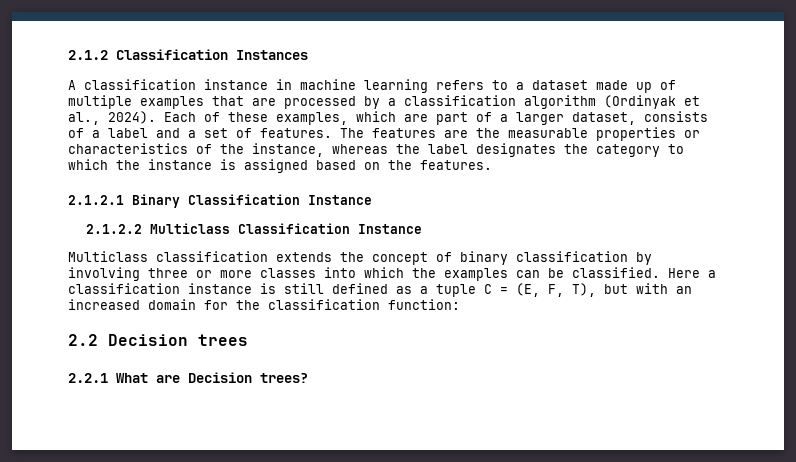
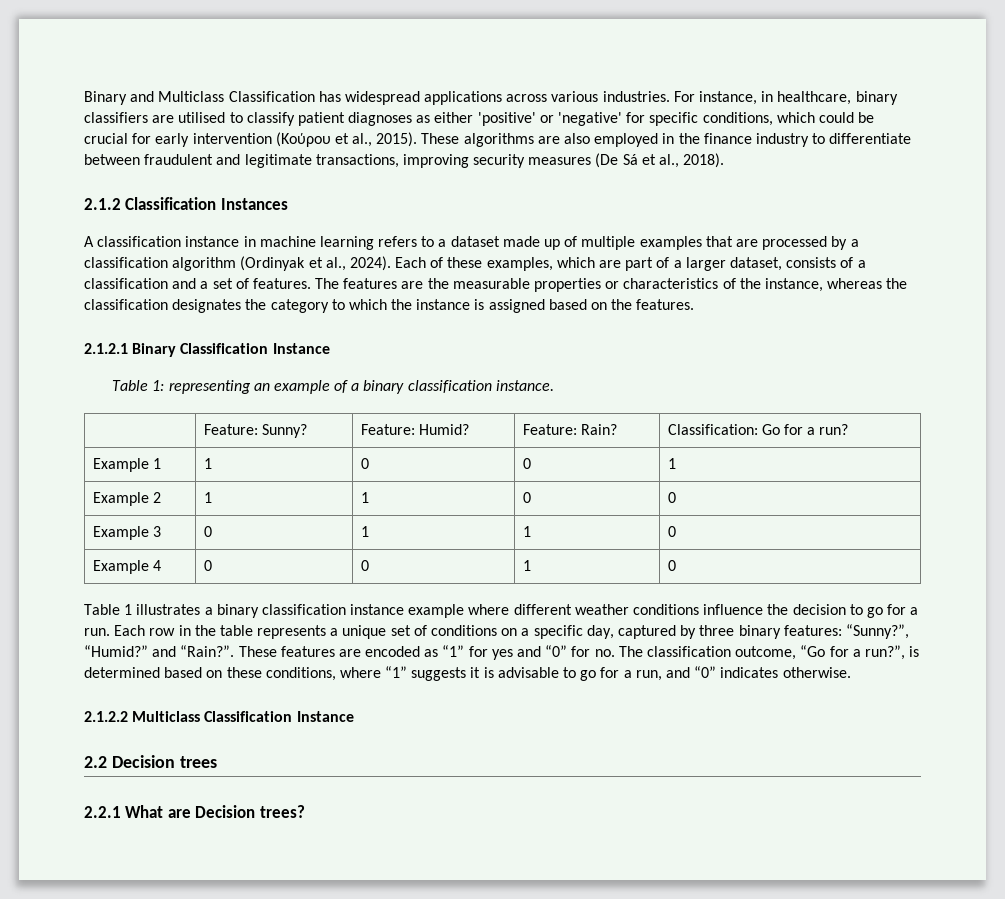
+ Binary and Multiclass Classification has widespread applications across various industries. For instance, in healthcare, binary classifiers are utilised to classify patient diagnoses as either 'positive' or 'negative' for specific conditions, which could be crucial for early intervention (Κούρου et al., 2015). These algorithms are also employed in the finance industry to differentiate between fraudulent and legitimate transactions, improving security measures (De Sá et al., 2018).
- Each of these examples, which are part of a larger dataset, consists of a label and a set of features.
+ Each of these examples, which are part of a larger dataset, consists of a classification and a set of features.
- The features are the measurable properties or characteristics of the instance, whereas the label designates the category to which the instance is assigned based on the features.
+ The features are the measurable properties or characteristics of the instance, whereas the classification designates the category to which the instance is assigned based on the features.
+ Table 1: representing an example of a binary classification instance.
+ | Feature: Sunny? | Feature: Humid? | Feature: Rain? | Classification: Go for a run?
+ Example 1 | 1 | 0 | 0 | 1
+ Example 2 | 1 | 1 | 0 | 0
+ Example 3 | 0 | 1 | 1 | 0
+ Example 4 | 0 | 0 | 1 | 0
+ Table 1 illustrates a binary classification instance example where different weather conditions influence the decision to go for a run. Each row in the table represents a unique set of conditions on a specific day, captured by three binary features: “Sunny?”, “Humid?” and “Rain?”. These features are encoded as “1” for yes and “0” for no. The classification outcome, “Go for a run?”, is determined based on these conditions, where “1” suggests it is advisable to go for a run, and “0” indicates otherwise.
  2.1.2.2 Multiclass Classification Instance
- Multiclass classification extends the concept of binary classification by involving three or more classes into which the examples can be classified. Here a classification instance is still defined as a tuple C = (E, F, T), but with an increased domain for the classification function:

